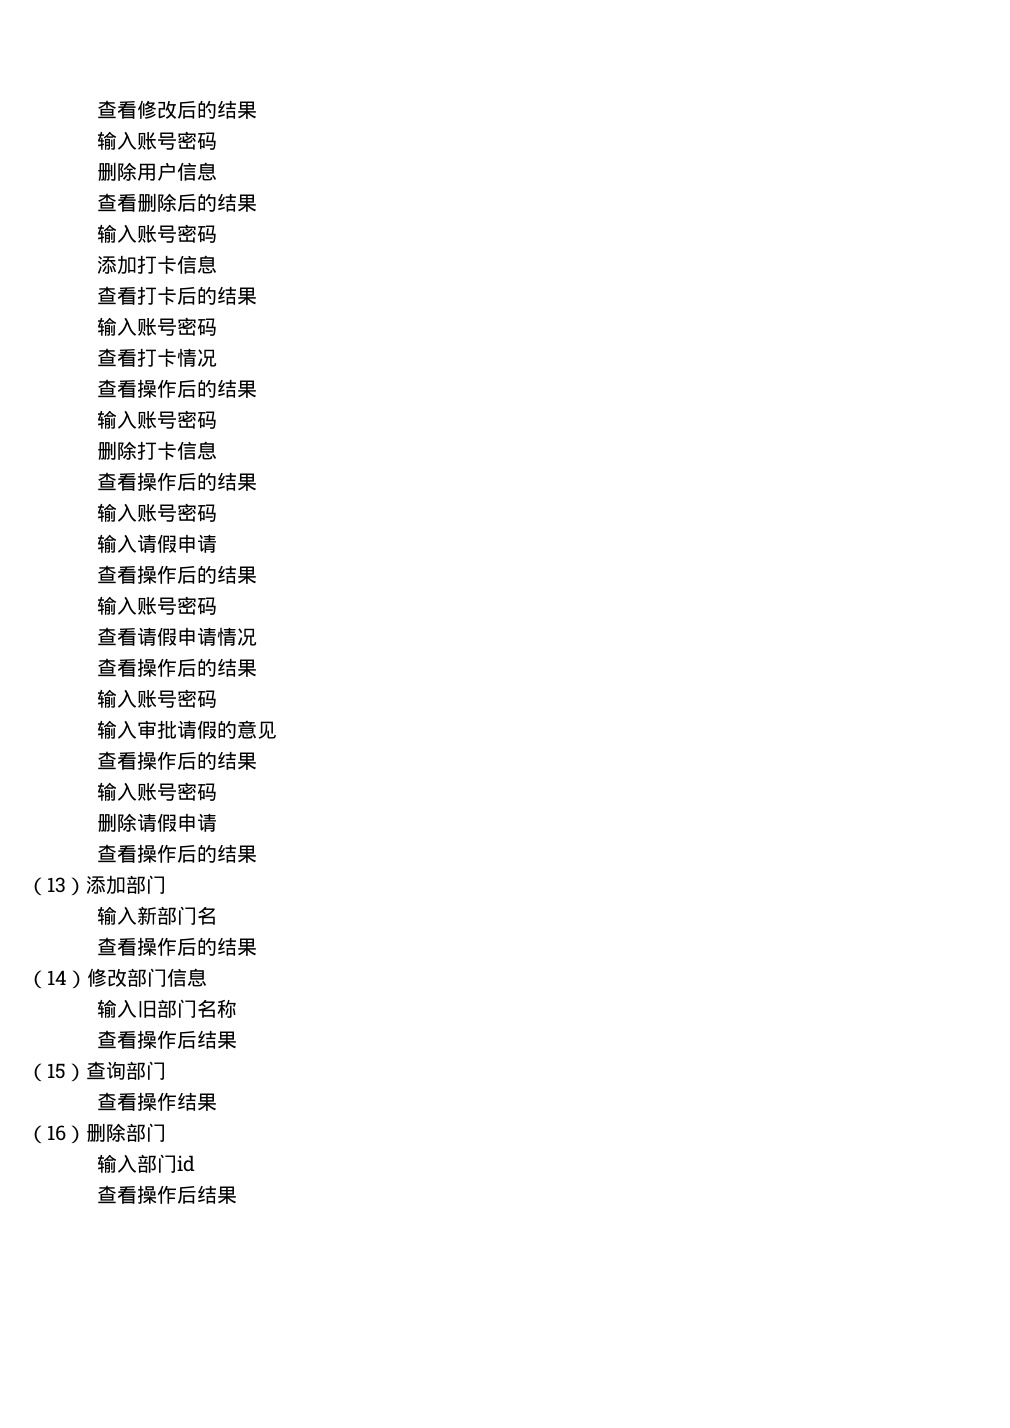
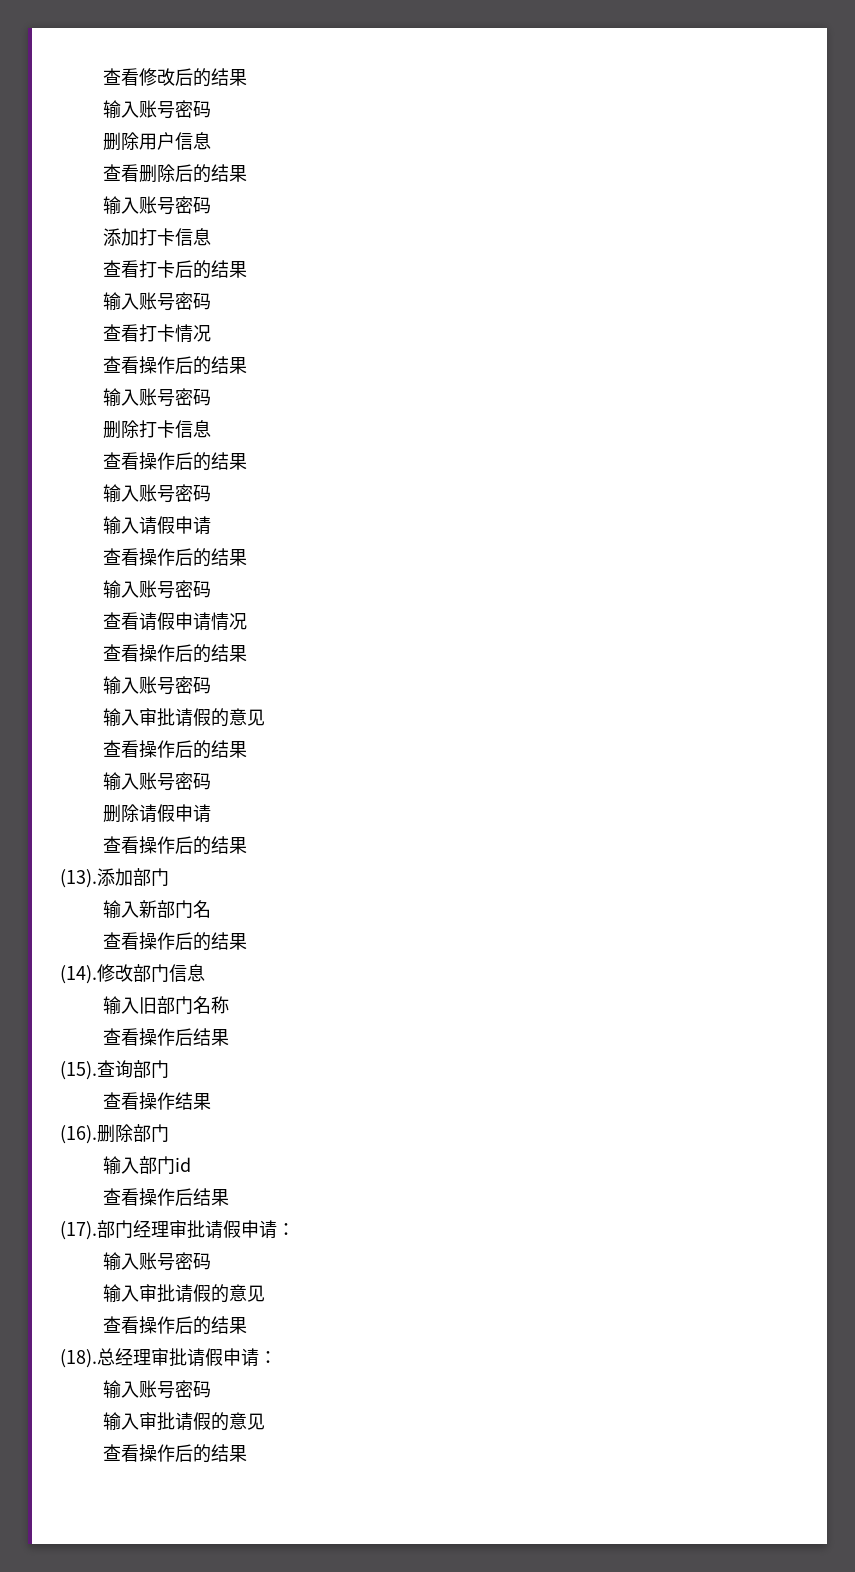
- （13）添加部门
+ (13).添加部门
- （14）修改部门信息
+ (14).修改部门信息
- （15）查询部门
+ (15).查询部门
- （16）删除部门
+ (16).删除部门
+ (17).部门经理审批请假申请：
+ 输入账号密码
+ 输入审批请假的意见
+ 查看操作后的结果
+ (18).总经理审批请假申请：
+ 输入账号密码
+ 输入审批请假的意见
+ 查看操作后的结果

